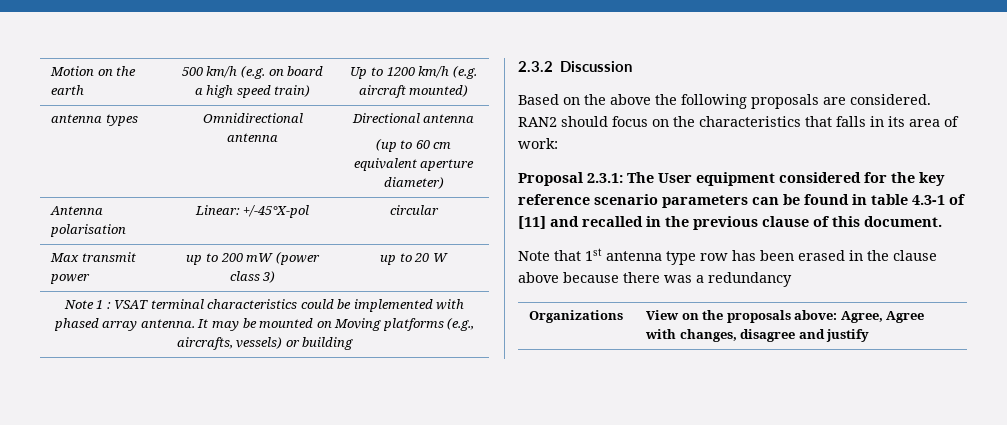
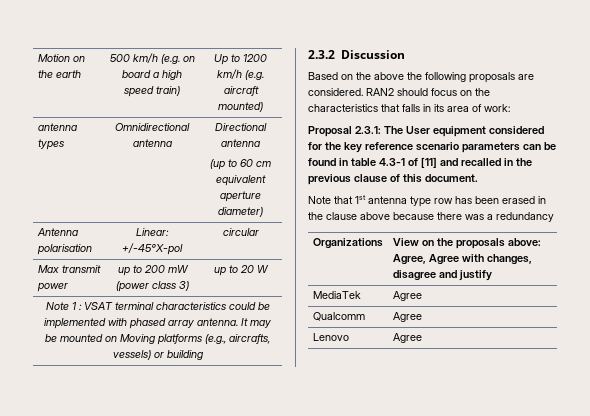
+ MediaTek | Agree
+ Qualcomm | Agree
+ Lenovo | Agree

